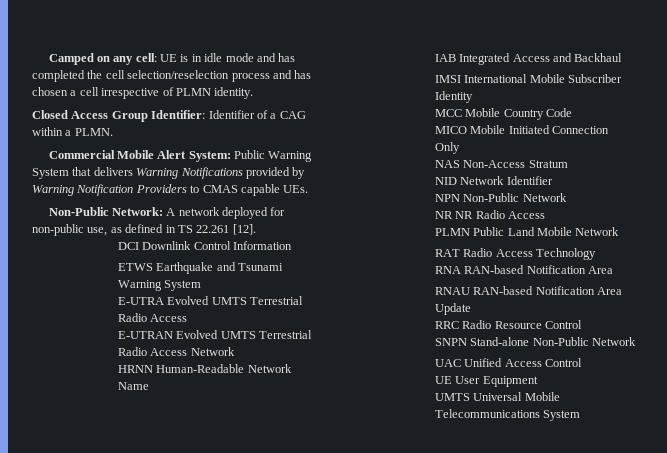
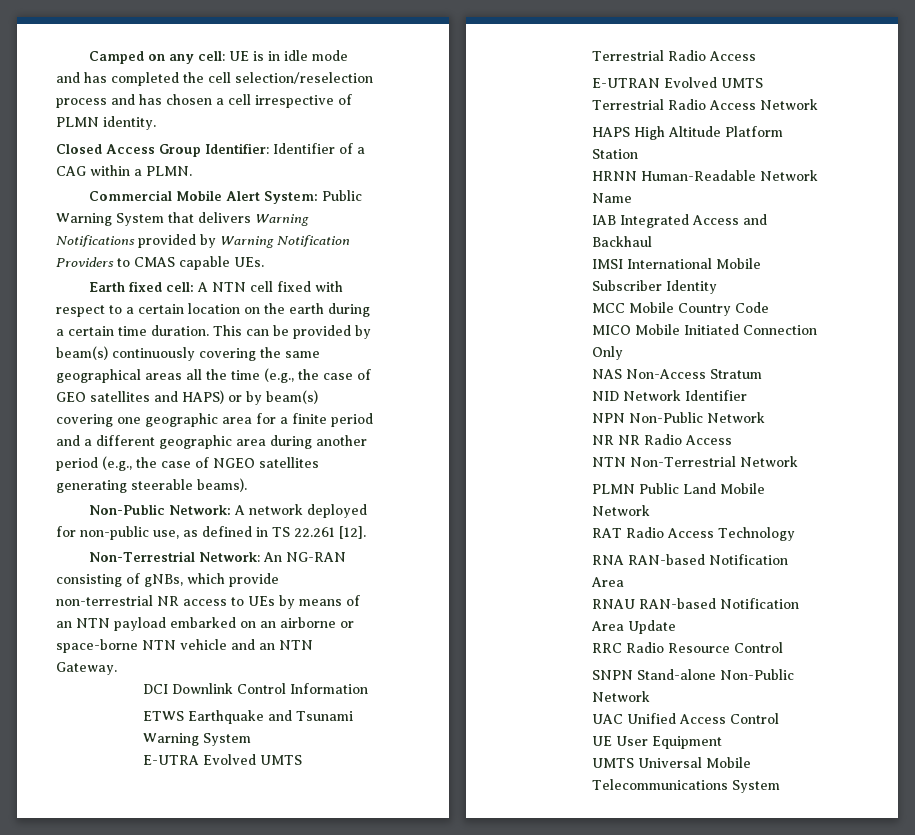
+ Earth fixed cell: A NTN cell fixed with respect to a certain location on the earth during a certain time duration. This can be provided by beam(s) continuously covering the same geographical areas all the time (e.g., the case of GEO satellites and HAPS) or by beam(s) covering one geographic area for a finite period and a different geographic area during another period (e.g., the case of NGEO satellites generating steerable beams).
+ Non-Terrestrial Network: An NG-RAN consisting of gNBs, which provide non-terrestrial NR access to UEs by means of an NTN payload embarked on an airborne or space-borne NTN vehicle and an NTN Gateway.
+ HAPS High Altitude Platform Station
+ NTN Non-Terrestrial Network

